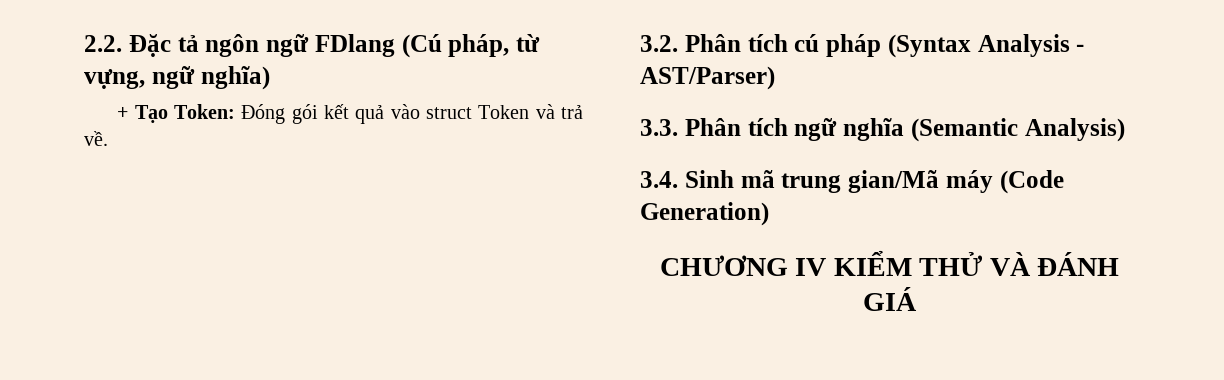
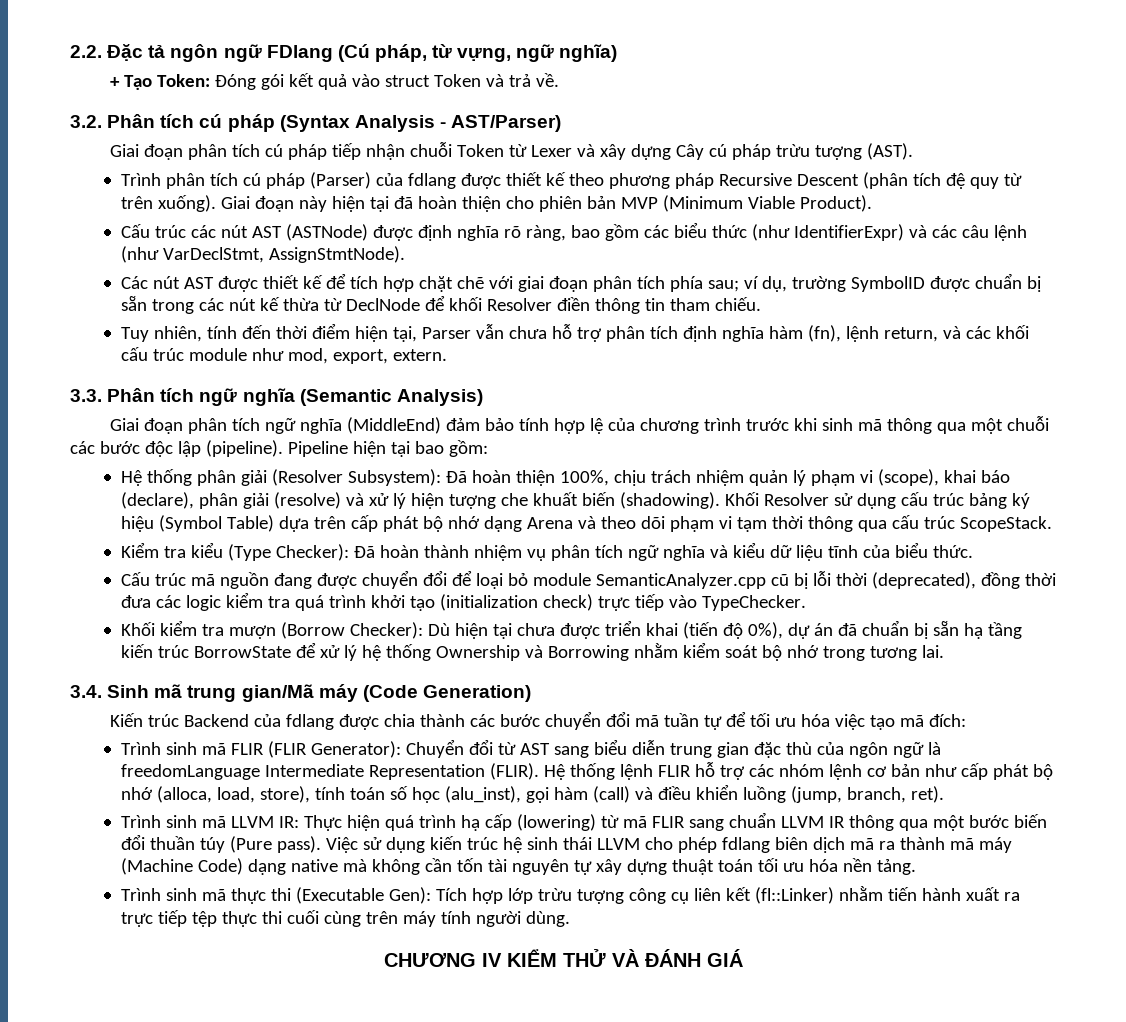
+ Giai đoạn phân tích cú pháp tiếp nhận chuỗi Token từ Lexer và xây dựng Cây cú pháp trừu tượng (AST).
+ Trình phân tích cú pháp (Parser) của fdlang được thiết kế theo phương pháp Recursive Descent (phân tích đệ quy từ trên xuống). Giai đoạn này hiện tại đã hoàn thiện cho phiên bản MVP (Minimum Viable Product).
+ Cấu trúc các nút AST (ASTNode) được định nghĩa rõ ràng, bao gồm các biểu thức (như IdentifierExpr) và các câu lệnh (như VarDeclStmt, AssignStmtNode).
+ Các nút AST được thiết kế để tích hợp chặt chẽ với giai đoạn phân tích phía sau; ví dụ, trường SymbolID được chuẩn bị sẵn trong các nút kế thừa từ DeclNode để khối Resolver điền thông tin tham chiếu.
+ Tuy nhiên, tính đến thời điểm hiện tại, Parser vẫn chưa hỗ trợ phân tích định nghĩa hàm (fn), lệnh return, và các khối cấu trúc module như mod, export, extern.
+ Giai đoạn phân tích ngữ nghĩa (MiddleEnd) đảm bảo tính hợp lệ của chương trình trước khi sinh mã thông qua một chuỗi các bước độc lập (pipeline). Pipeline hiện tại bao gồm:
+ Hệ thống phân giải (Resolver Subsystem): Đã hoàn thiện 100%, chịu trách nhiệm quản lý phạm vi (scope), khai báo (declare), phân giải (resolve) và xử lý hiện tượng che khuất biến (shadowing). Khối Resolver sử dụng cấu trúc bảng ký hiệu (Symbol Table) dựa trên cấp phát bộ nhớ dạng Arena và theo dõi phạm vi tạm thời thông qua cấu trúc ScopeStack.
+ Kiểm tra kiểu (Type Checker): Đã hoàn thành nhiệm vụ phân tích ngữ nghĩa và kiểu dữ liệu tĩnh của biểu thức.
+ Cấu trúc mã nguồn đang được chuyển đổi để loại bỏ module SemanticAnalyzer.cpp cũ bị lỗi thời (deprecated), đồng thời đưa các logic kiểm tra quá trình khởi tạo (initialization check) trực tiếp vào TypeChecker.
+ Khối kiểm tra mượn (Borrow Checker): Dù hiện tại chưa được triển khai (tiến độ 0%), dự án đã chuẩn bị sẵn hạ tầng kiến trúc BorrowState để xử lý hệ thống Ownership và Borrowing nhằm kiểm soát bộ nhớ trong tương lai.
+ Kiến trúc Backend của fdlang được chia thành các bước chuyển đổi mã tuần tự để tối ưu hóa việc tạo mã đích:
+ Trình sinh mã FLIR (FLIR Generator): Chuyển đổi từ AST sang biểu diễn trung gian đặc thù của ngôn ngữ là freedomLanguage Intermediate Representation (FLIR). Hệ thống lệnh FLIR hỗ trợ các nhóm lệnh cơ bản như cấp phát bộ nhớ (alloca, load, store), tính toán số học (alu_inst), gọi hàm (call) và điều khiển luồng (jump, branch, ret).
+ Trình sinh mã LLVM IR: Thực hiện quá trình hạ cấp (lowering) từ mã FLIR sang chuẩn LLVM IR thông qua một bước biến đổi thuần túy (Pure pass). Việc sử dụng kiến trúc hệ sinh thái LLVM cho phép fdlang biên dịch mã ra thành mã máy (Machine Code) dạng native mà không cần tốn tài nguyên tự xây dựng thuật toán tối ưu hóa nền tảng.
+ Trình sinh mã thực thi (Executable Gen): Tích hợp lớp trừu tượng công cụ liên kết (fl::Linker) nhằm tiến hành xuất ra trực tiếp tệp thực thi cuối cùng trên máy tính người dùng.

